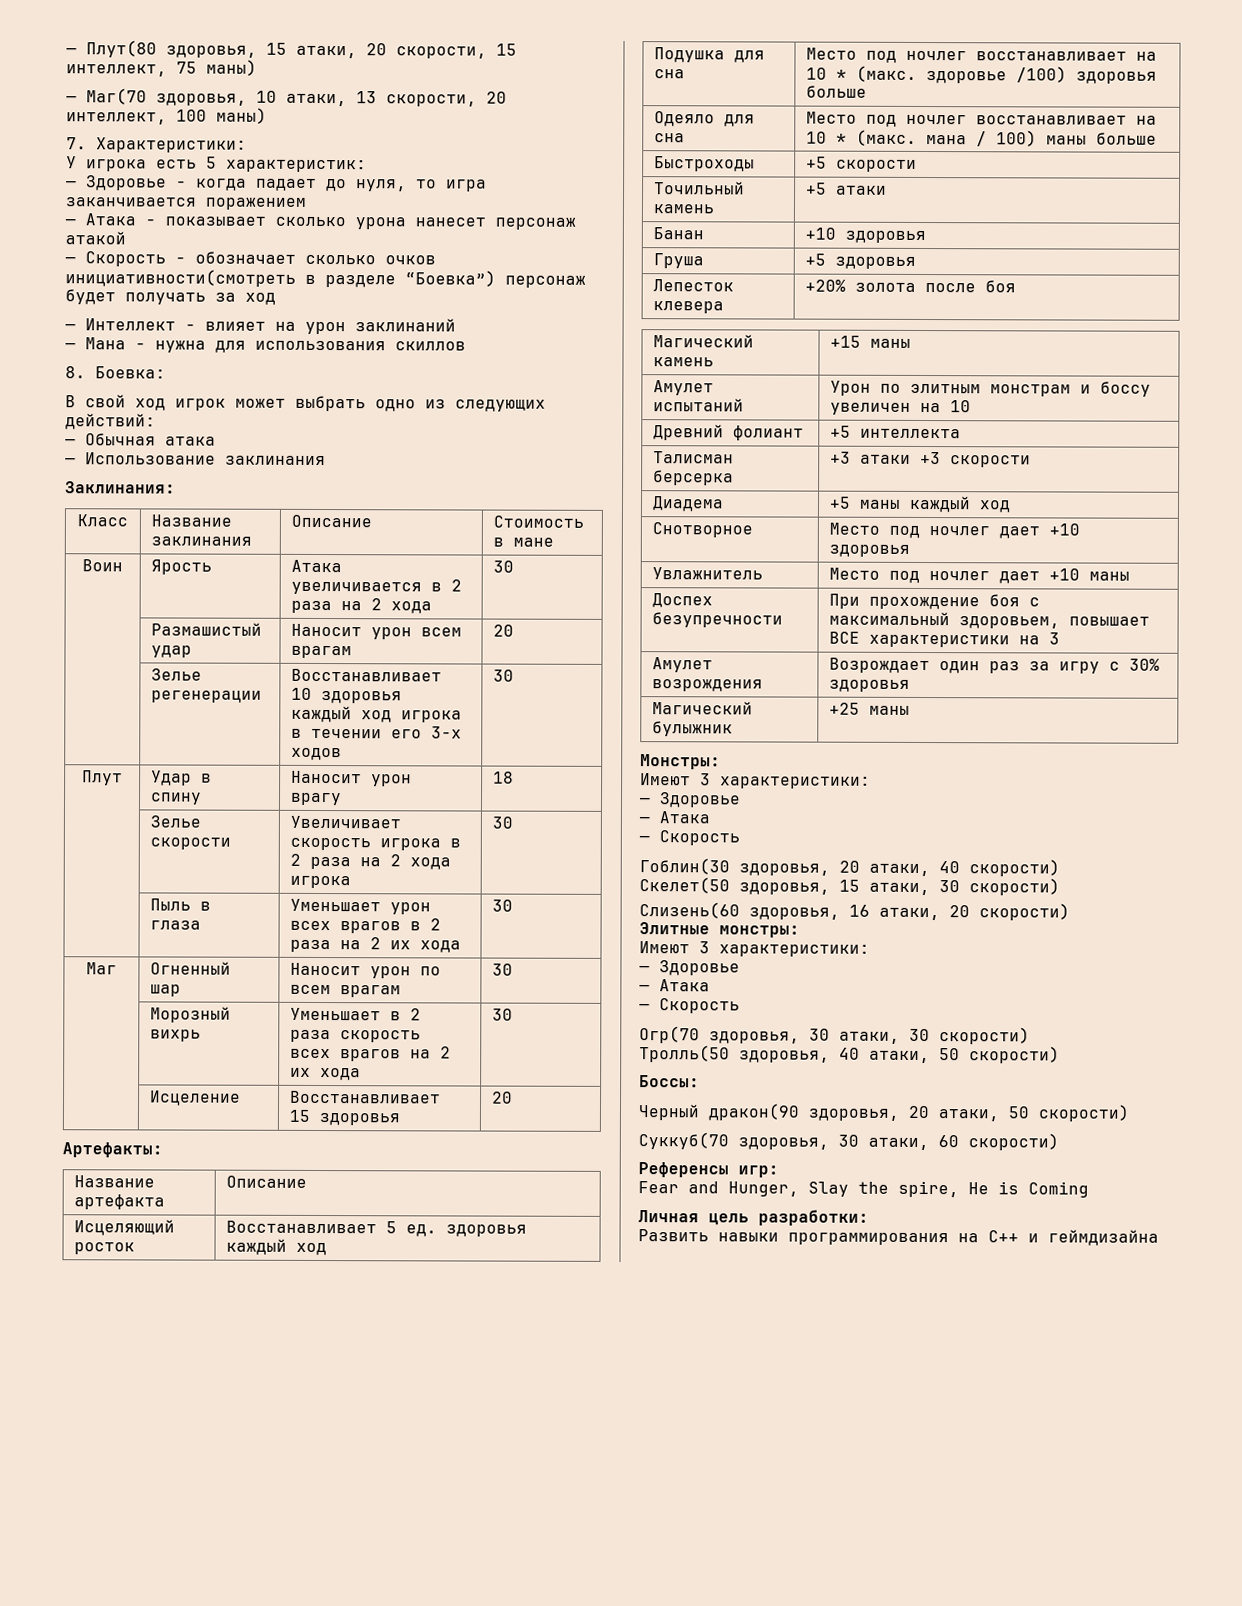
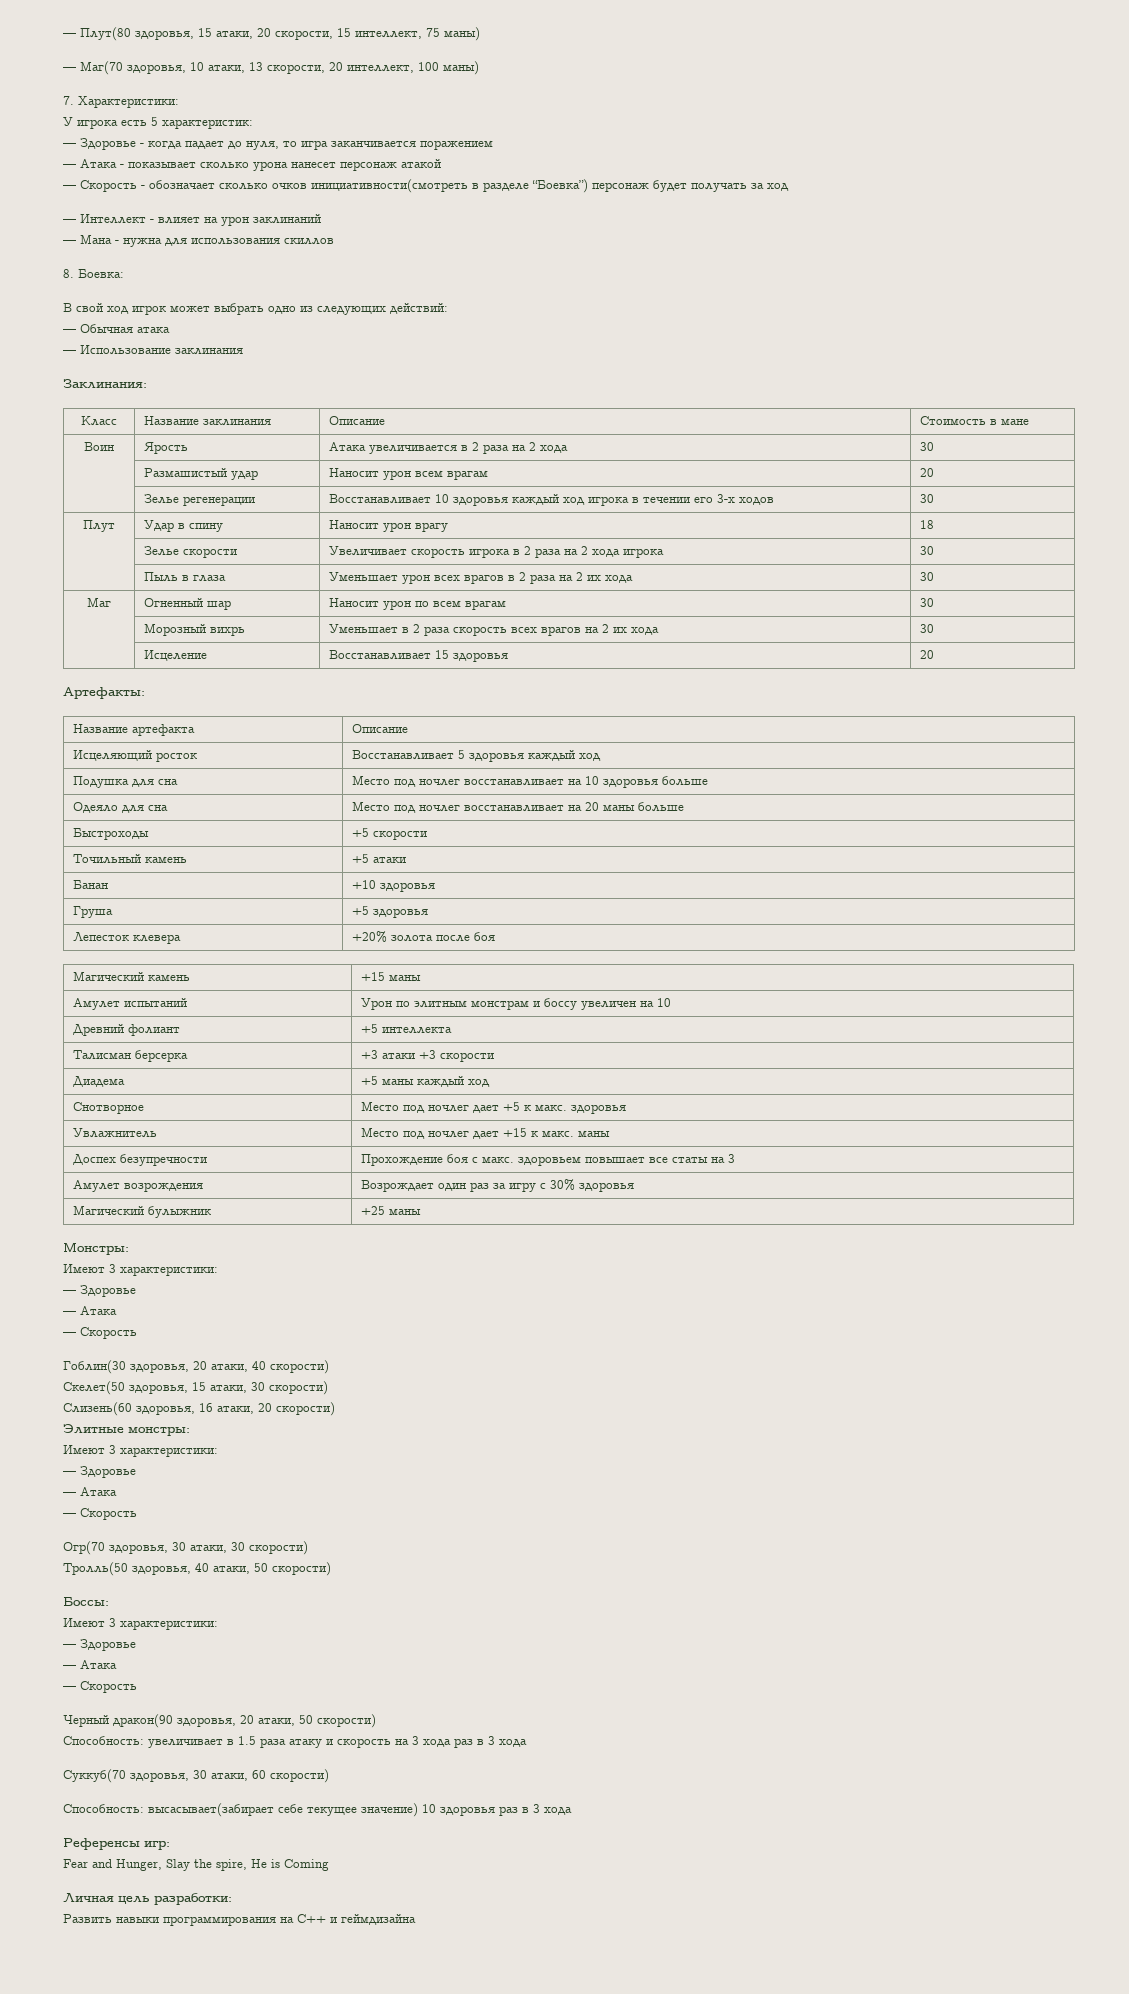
- Исцеляющий росток | Восстанавливает 5 ед. здоровья каждый ход
+ Исцеляющий росток | Восстанавливает 5 здоровья каждый ход
- Подушка для сна | Место под ночлег восстанавливает на 10 * (макс. здоровье /100) здоровья больше
+ Подушка для сна | Место под ночлег восстанавливает на 10 здоровья больше
- Одеяло для сна | Место под ночлег восстанавливает на 10 * (макс. мана / 100) маны больше
+ Одеяло для сна | Место под ночлег восстанавливает на 20 маны больше
- Снотворное | Место под ночлег дает +10 здоровья
+ Снотворное | Место под ночлег дает +5 к макс. здоровья
- Увлажнитель | Место под ночлег дает +10 маны
+ Увлажнитель | Место под ночлег дает +15 к макс. маны
- Доспех безупречности | При прохождение боя с максимальный здоровьем, повышает ВСЕ характеристики на 3
+ Доспех безупречности | Прохождение боя с макс. здоровьем повышает все статы на 3
  Боссы:
+ Имеют 3 характеристики:
+ — Здоровье
+ — Атака
+ — Скорость
+ Способность: увеличивает в 1.5 раза атаку и скорость на 3 хода раз в 3 хода
+ Способность: высасывает(забирает себе текущее значение) 10 здоровья раз в 3 хода

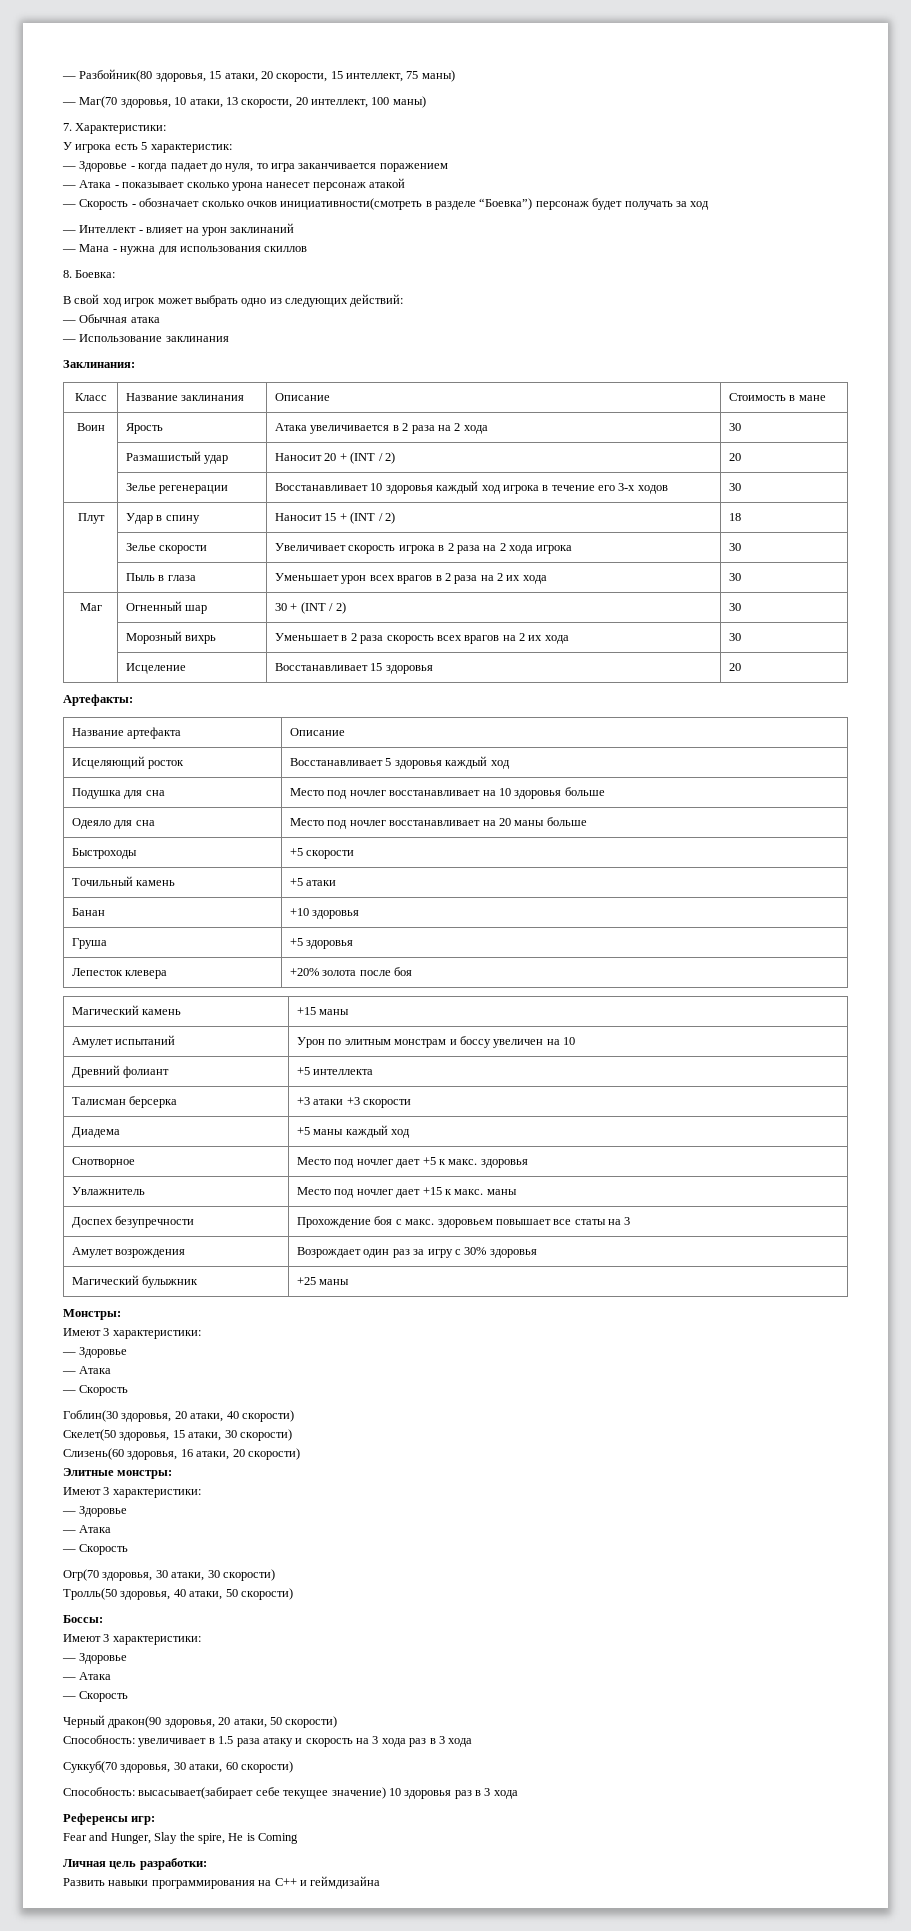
- — Плут(80 здоровья, 15 атаки, 20 скорости, 15 интеллект, 75 маны)
+ — Разбойник(80 здоровья, 15 атаки, 20 скорости, 15 интеллект, 75 маны)
- | Размашистый удар | Наносит урон всем врагам | 20
+ | Размашистый удар | Наносит 20 + (INT / 2) | 20
- | Зелье регенерации | Восстанавливает 10 здоровья каждый ход игрока в течении его 3-х ходов | 30
+ | Зелье регенерации | Восстанавливает 10 здоровья каждый ход игрока в течение его 3-х ходов | 30
- Плут | Удар в спину | Наносит урон врагу | 18
+ Плут | Удар в спину | Наносит 15 + (INT / 2) | 18
- Маг | Огненный шар | Наносит урон по всем врагам | 30
+ Маг | Огненный шар | 30 + (INT / 2) | 30

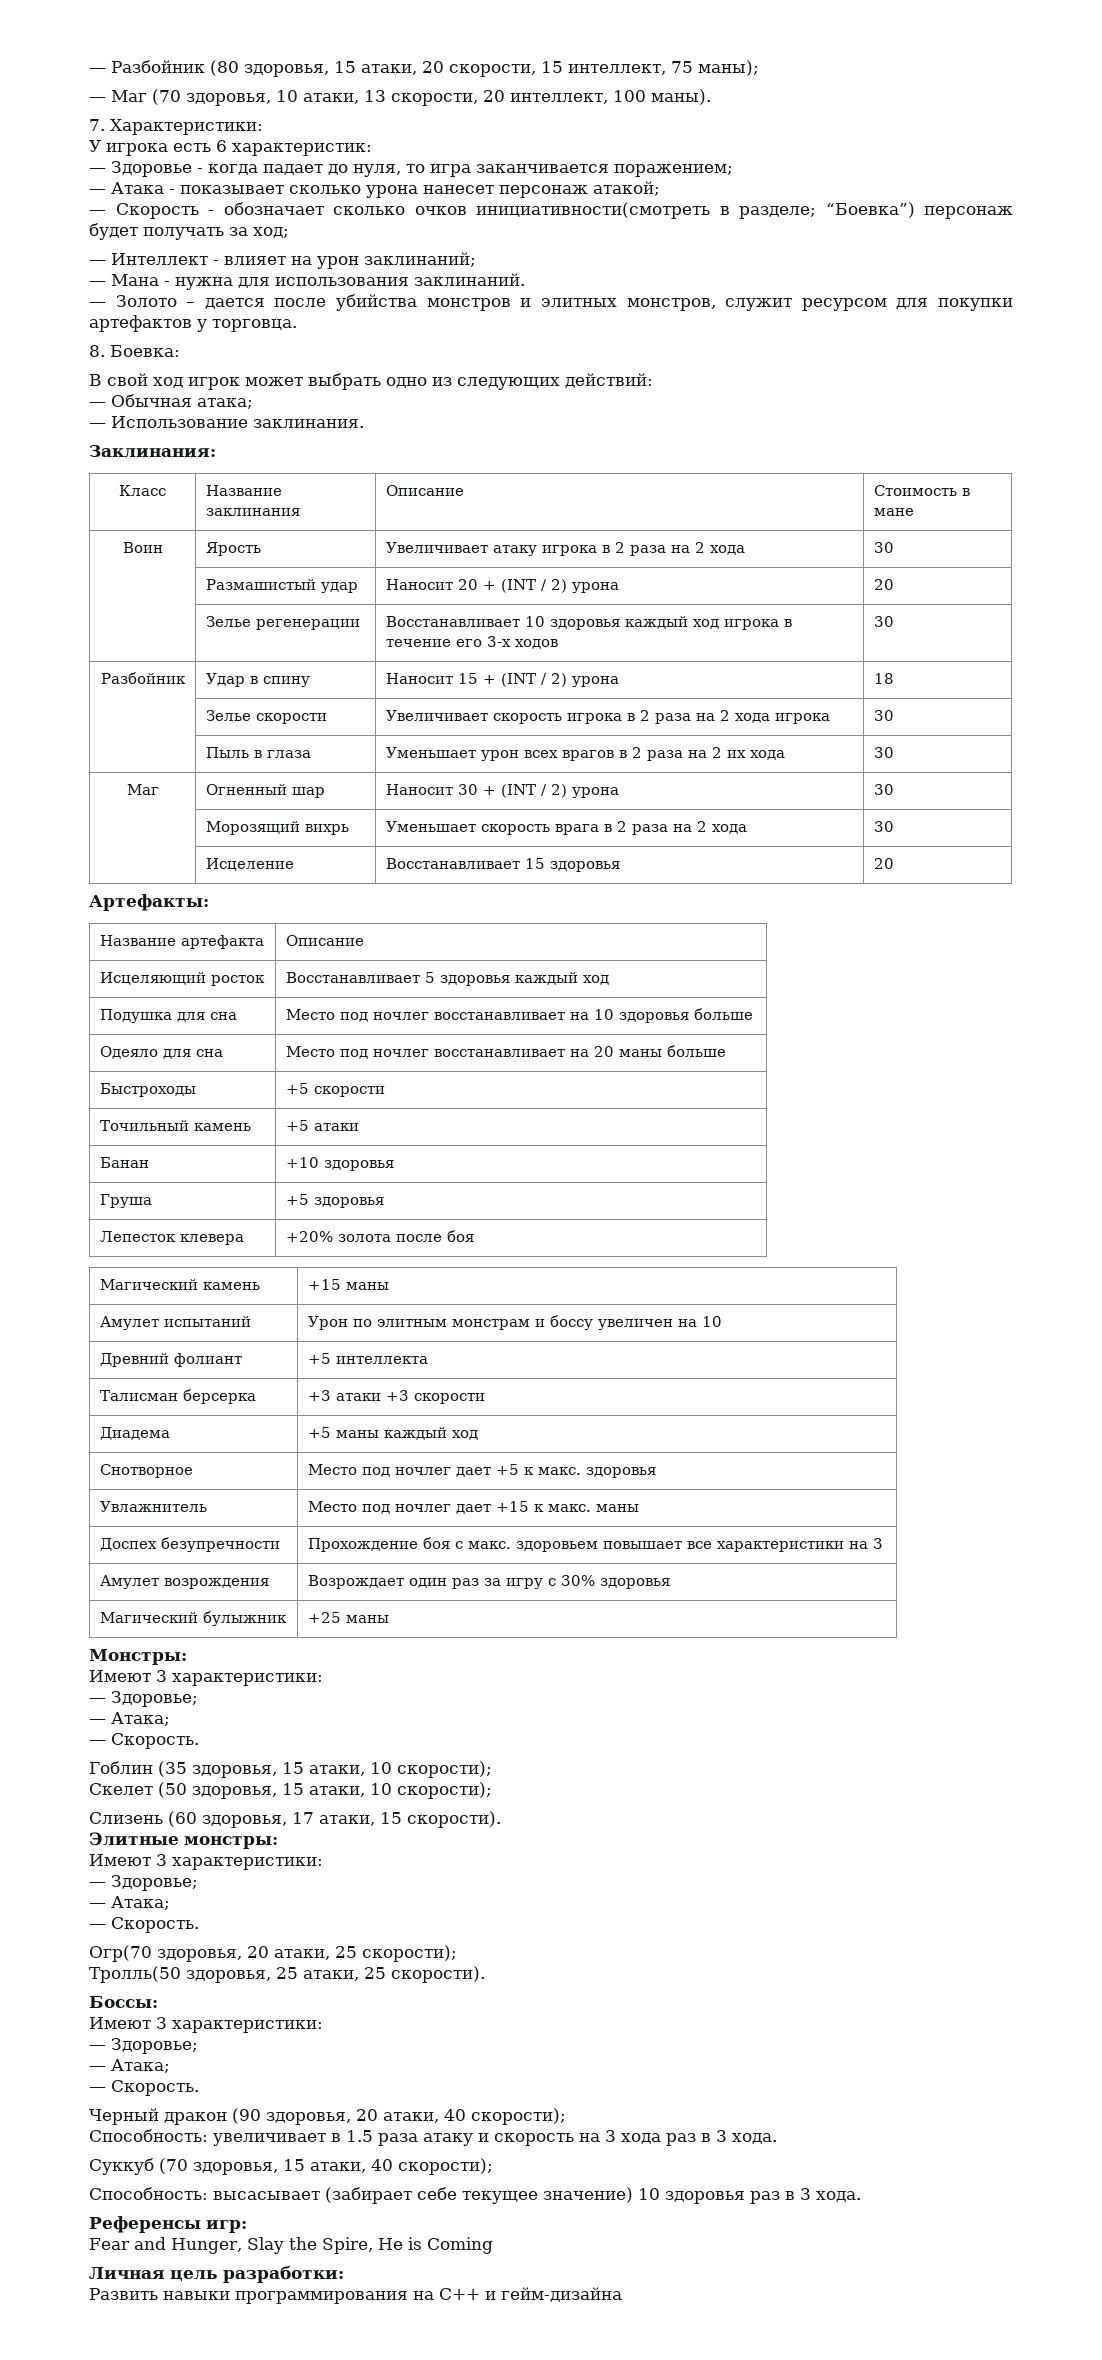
- — Разбойник(80 здоровья, 15 атаки, 20 скорости, 15 интеллект, 75 маны)
- — Маг(70 здоровья, 10 атаки, 13 скорости, 20 интеллект, 100 маны)
+ — Разбойник (80 здоровья, 15 атаки, 20 скорости, 15 интеллект, 75 маны);
+ — Маг (70 здоровья, 10 атаки, 13 скорости, 20 интеллект, 100 маны).
- У игрока есть 5 характеристик:
+ У игрока есть 6 характеристик:
- — Здоровье - когда падает до нуля, то игра заканчивается поражением
+ — Здоровье - когда падает до нуля, то игра заканчивается поражением;
- — Атака - показывает сколько урона нанесет персонаж атакой
+ — Атака - показывает сколько урона нанесет персонаж атакой;
- — Скорость - обозначает сколько очков инициативности(смотреть в разделе “Боевка”) персонаж будет получать за ход
+ — Скорость - обозначает сколько очков инициативности(смотреть в разделе; “Боевка”) персонаж будет получать за ход;
- — Интеллект - влияет на урон заклинаний
+ — Интеллект - влияет на урон заклинаний;
- — Мана - нужна для использования скиллов
+ — Мана - нужна для использования заклинаний.
+ — Золото – дается после убийства монстров и элитных монстров, служит ресурсом для покупки артефактов у торговца.
- — Обычная атака
+ — Обычная атака;
- — Использование заклинания
+ — Использование заклинания.
- Воин | Ярость | Атака увеличивается в 2 раза на 2 хода | 30
+ Воин | Ярость | Увеличивает атаку игрока в 2 раза на 2 хода | 30
- | Размашистый удар | Наносит 20 + (INT / 2) | 20
+ | Размашистый удар | Наносит 20 + (INT / 2) урона | 20
- Плут | Удар в спину | Наносит 15 + (INT / 2) | 18
+ Разбойник | Удар в спину | Наносит 15 + (INT / 2) урона | 18
- Маг | Огненный шар | 30 + (INT / 2) | 30
- | Морозный вихрь | Уменьшает в 2 раза скорость всех врагов на 2 их хода | 30
+ Маг | Огненный шар | Наносит 30 + (INT / 2) урона | 30
+ | Морозящий вихрь | Уменьшает скорость врага в 2 раза на 2 хода | 30
- Доспех безупречности | Прохождение боя с макс. здоровьем повышает все статы на 3
+ Доспех безупречности | Прохождение боя с макс. здоровьем повышает все характеристики на 3
  Монстры:
  Имеют 3 характеристики:
- — Здоровье
- — Атака
- — Скорость
- Гоблин(30 здоровья, 20 атаки, 40 скорости)
- Скелет(50 здоровья, 15 атаки, 30 скорости)
- Слизень(60 здоровья, 16 атаки, 20 скорости)
+ — Здоровье;
+ — Атака;
+ — Скорость.
+ Гоблин (35 здоровья, 15 атаки, 10 скорости);
+ Скелет (50 здоровья, 15 атаки, 10 скорости);
+ Слизень (60 здоровья, 17 атаки, 15 скорости).
  Элитные монстры:
  Имеют 3 характеристики:
- — Здоровье
- — Атака
- — Скорость
+ — Здоровье;
+ — Атака;
+ — Скорость.
- Огр(70 здоровья, 30 атаки, 30 скорости)
- Тролль(50 здоровья, 40 атаки, 50 скорости)
+ Огр(70 здоровья, 20 атаки, 25 скорости);
+ Тролль(50 здоровья, 25 атаки, 25 скорости).
  Боссы:
  Имеют 3 характеристики:
- — Здоровье
- — Атака
- — Скорость
+ — Здоровье;
+ — Атака;
+ — Скорость.
- Черный дракон(90 здоровья, 20 атаки, 50 скорости)
+ Черный дракон (90 здоровья, 20 атаки, 40 скорости);
- Способность: увеличивает в 1.5 раза атаку и скорость на 3 хода раз в 3 хода
- Суккуб(70 здоровья, 30 атаки, 60 скорости)
- Способность: высасывает(забирает себе текущее значение) 10 здоровья раз в 3 хода
+ Способность: увеличивает в 1.5 раза атаку и скорость на 3 хода раз в 3 хода.
+ Суккуб (70 здоровья, 15 атаки, 40 скорости);
+ Способность: высасывает (забирает себе текущее значение) 10 здоровья раз в 3 хода.
- Fear and Hunger, Slay the spire, He is Coming
+ Fear and Hunger, Slay the Spire, He is Coming
- Развить навыки программирования на C++ и геймдизайна
+ Развить навыки программирования на C++ и гейм-дизайна

